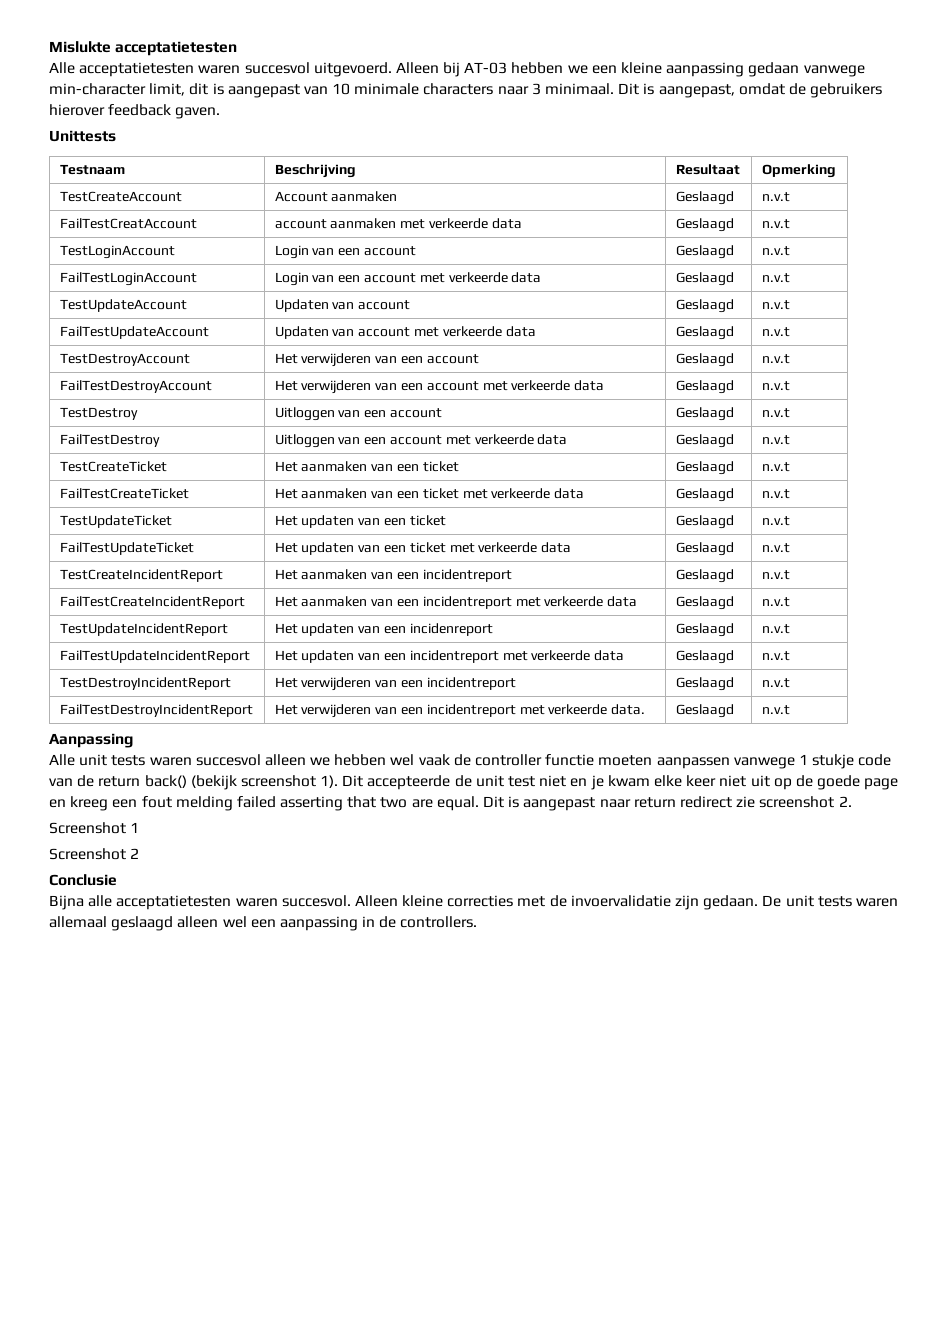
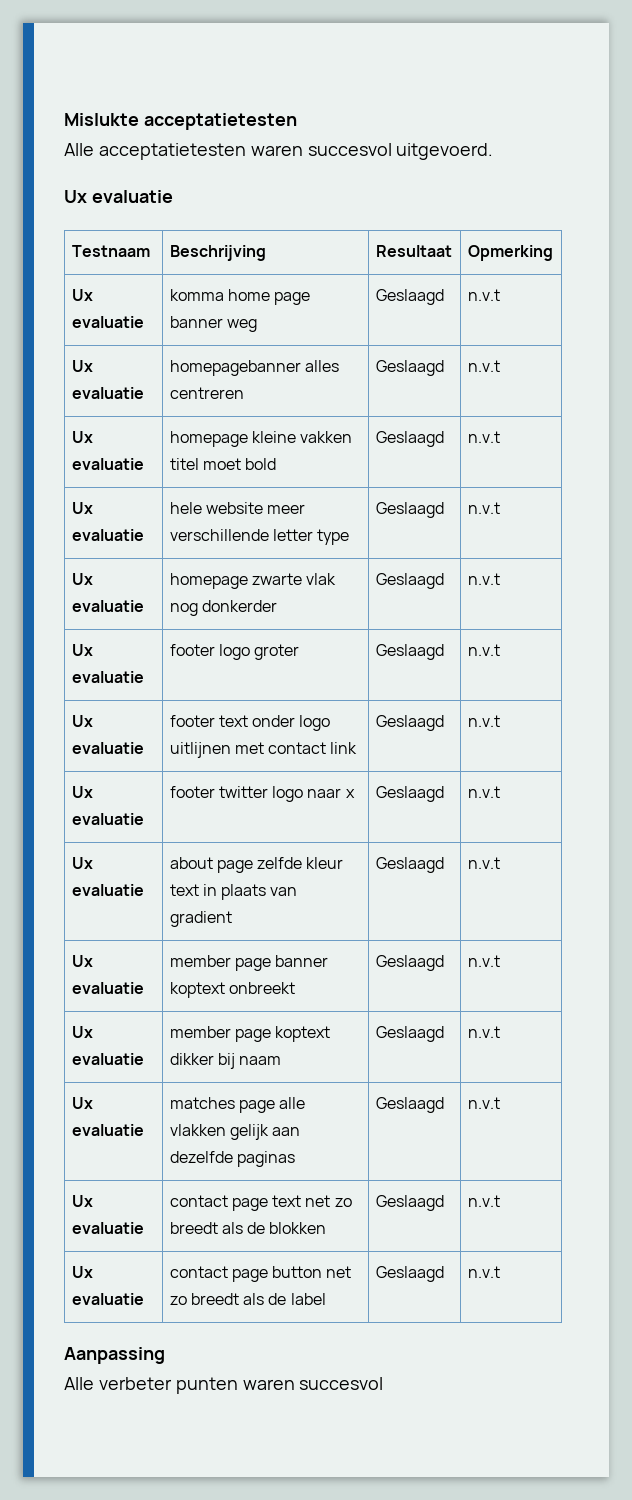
- Alle acceptatietesten waren succesvol uitgevoerd. Alleen bij AT-03 hebben we een kleine aanpassing gedaan vanwege min-character limit, dit is aangepast van 10 minimale characters naar 3 minimaal. Dit is aangepast, omdat de gebruikers hierover feedback gaven.
- Unittests
+ Alle acceptatietesten waren succesvol uitgevoerd.
+ Ux evaluatie
  Testnaam | Beschrijving | Resultaat | Opmerking
- TestCreateAccount | Account aanmaken | Geslaagd | n.v.t
- FailTestCreatAccount | account aanmaken met verkeerde data | Geslaagd | n.v.t
- TestLoginAccount | Login van een account | Geslaagd | n.v.t
- FailTestLoginAccount | Login van een account met verkeerde data | Geslaagd | n.v.t
- TestUpdateAccount | Updaten van account | Geslaagd | n.v.t
- FailTestUpdateAccount | Updaten van account met verkeerde data | Geslaagd | n.v.t
- TestDestroyAccount | Het verwijderen van een account | Geslaagd | n.v.t
- FailTestDestroyAccount | Het verwijderen van een account met verkeerde data | Geslaagd | n.v.t
- TestDestroy | Uitloggen van een account | Geslaagd | n.v.t
- FailTestDestroy | Uitloggen van een account met verkeerde data | Geslaagd | n.v.t
- TestCreateTicket | Het aanmaken van een ticket | Geslaagd | n.v.t
- FailTestCreateTicket | Het aanmaken van een ticket met verkeerde data | Geslaagd | n.v.t
- TestUpdateTicket | Het updaten van een ticket | Geslaagd | n.v.t
- FailTestUpdateTicket | Het updaten van een ticket met verkeerde data | Geslaagd | n.v.t
- TestCreateIncidentReport | Het aanmaken van een incidentreport | Geslaagd | n.v.t
- FailTestCreateIncidentReport | Het aanmaken van een incidentreport met verkeerde data | Geslaagd | n.v.t
- TestUpdateIncidentReport | Het updaten van een incidenreport | Geslaagd | n.v.t
- FailTestUpdateIncidentReport | Het updaten van een incidentreport met verkeerde data | Geslaagd | n.v.t
- TestDestroyIncidentReport | Het verwijderen van een incidentreport | Geslaagd | n.v.t
- FailTestDestroyIncidentReport | Het verwijderen van een incidentreport met verkeerde data. | Geslaagd | n.v.t
+ Ux evaluatie | komma home page banner weg | Geslaagd | n.v.t
+ Ux evaluatie | homepagebanner alles centreren | Geslaagd | n.v.t
+ Ux evaluatie | homepage kleine vakken titel moet bold | Geslaagd | n.v.t
+ Ux evaluatie | hele website meer verschillende letter type | Geslaagd | n.v.t
+ Ux evaluatie | homepage zwarte vlak nog donkerder | Geslaagd | n.v.t
+ Ux evaluatie | footer logo groter | Geslaagd | n.v.t
+ Ux evaluatie | footer text onder logo uitlijnen met contact link | Geslaagd | n.v.t
+ Ux evaluatie | footer twitter logo naar x | Geslaagd | n.v.t
+ Ux evaluatie | about page zelfde kleur text in plaats van gradient | Geslaagd | n.v.t
+ Ux evaluatie | member page banner koptext onbreekt | Geslaagd | n.v.t
+ Ux evaluatie | member page koptext dikker bij naam | Geslaagd | n.v.t
+ Ux evaluatie | matches page alle vlakken gelijk aan dezelfde paginas | Geslaagd | n.v.t
+ Ux evaluatie | contact page text net zo breedt als de blokken | Geslaagd | n.v.t
+ Ux evaluatie | contact page button net zo breedt als de label | Geslaagd | n.v.t
  Aanpassing
- Alle unit tests waren succesvol alleen we hebben wel vaak de controller functie moeten aanpassen vanwege 1 stukje code van de return back() (bekijk screenshot 1). Dit accepteerde de unit test niet en je kwam elke keer niet uit op de goede page en kreeg een fout melding failed asserting that two are equal. Dit is aangepast naar return redirect zie screenshot 2.
- Screenshot 1
- Screenshot 2
- Conclusie
- Bijna alle acceptatietesten waren succesvol. Alleen kleine correcties met de invoervalidatie zijn gedaan. De unit tests waren allemaal geslaagd alleen wel een aanpassing in de controllers.
+ Alle verbeter punten waren succesvol

